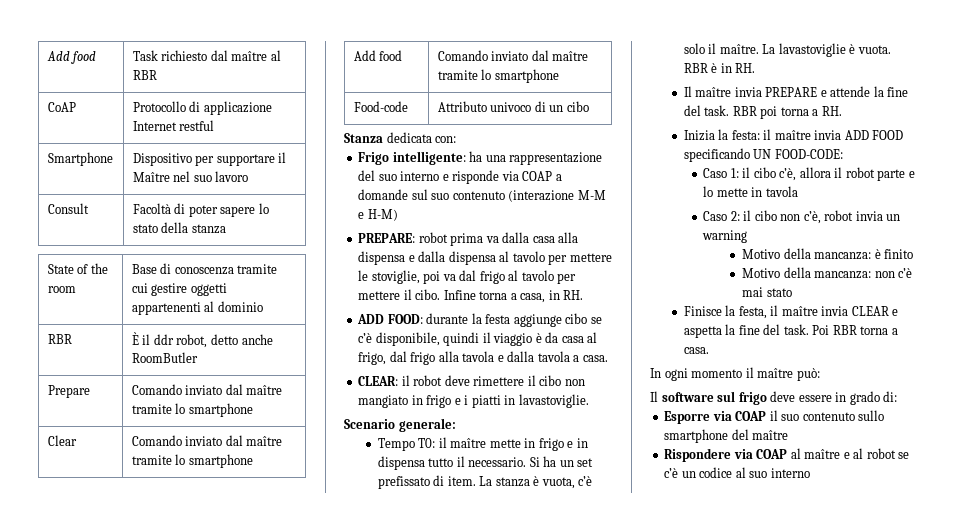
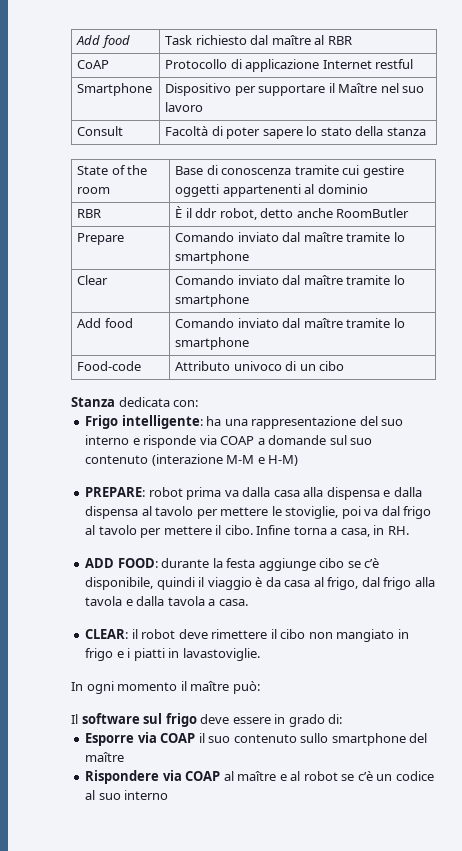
- Scenario generale:
- Tempo T0: il maître mette in frigo e in dispensa tutto il necessario. Si ha un set prefissato di item. La stanza è vuota, c’è solo il maître. La lavastoviglie è vuota. RBR è in RH.
- Il maître invia PREPARE e attende la fine del task. RBR poi torna a RH.
- Inizia la festa: il maître invia ADD FOOD specificando UN FOOD-CODE:
- Caso 1: il cibo c’è, allora il robot parte e lo mette in tavola
- Caso 2: il cibo non c’è, robot invia un warning
- Motivo della mancanza: è finito
- Motivo della mancanza: non c’è mai stato
- Finisce la festa, il maître invia CLEAR e aspetta la fine del task. Poi RBR torna a casa.

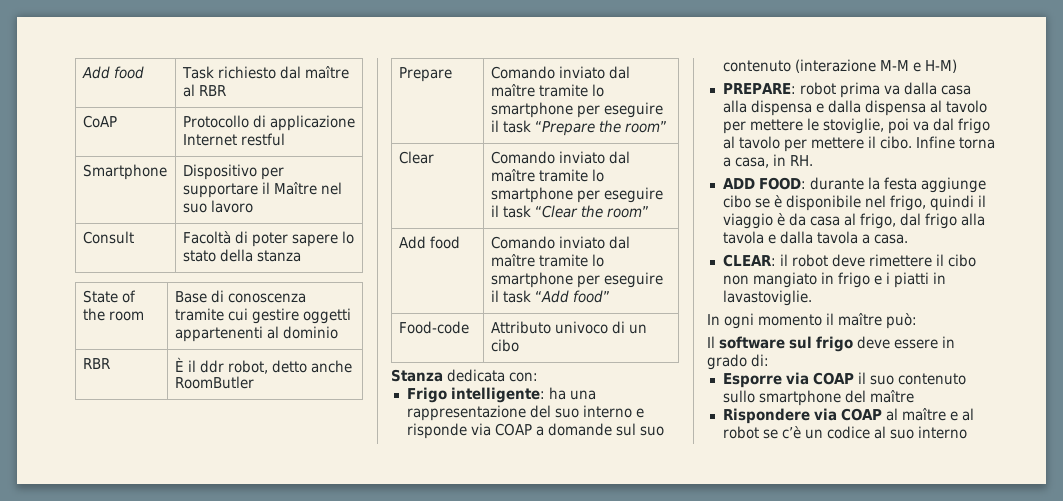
- Prepare | Comando inviato dal maître tramite lo smartphone
+ Prepare | Comando inviato dal maître tramite lo smartphone per eseguire il task “Prepare the room”
- Clear | Comando inviato dal maître tramite lo smartphone
+ Clear | Comando inviato dal maître tramite lo smartphone per eseguire il task “Clear the room”
- Add food | Comando inviato dal maître tramite lo smartphone
+ Add food | Comando inviato dal maître tramite lo smartphone per eseguire il task “Add food”
- ADD FOOD: durante la festa aggiunge cibo se c’è disponibile, quindi il viaggio è da casa al frigo, dal frigo alla tavola e dalla tavola a casa.
+ ADD FOOD: durante la festa aggiunge cibo se è disponibile nel frigo, quindi il viaggio è da casa al frigo, dal frigo alla tavola e dalla tavola a casa.

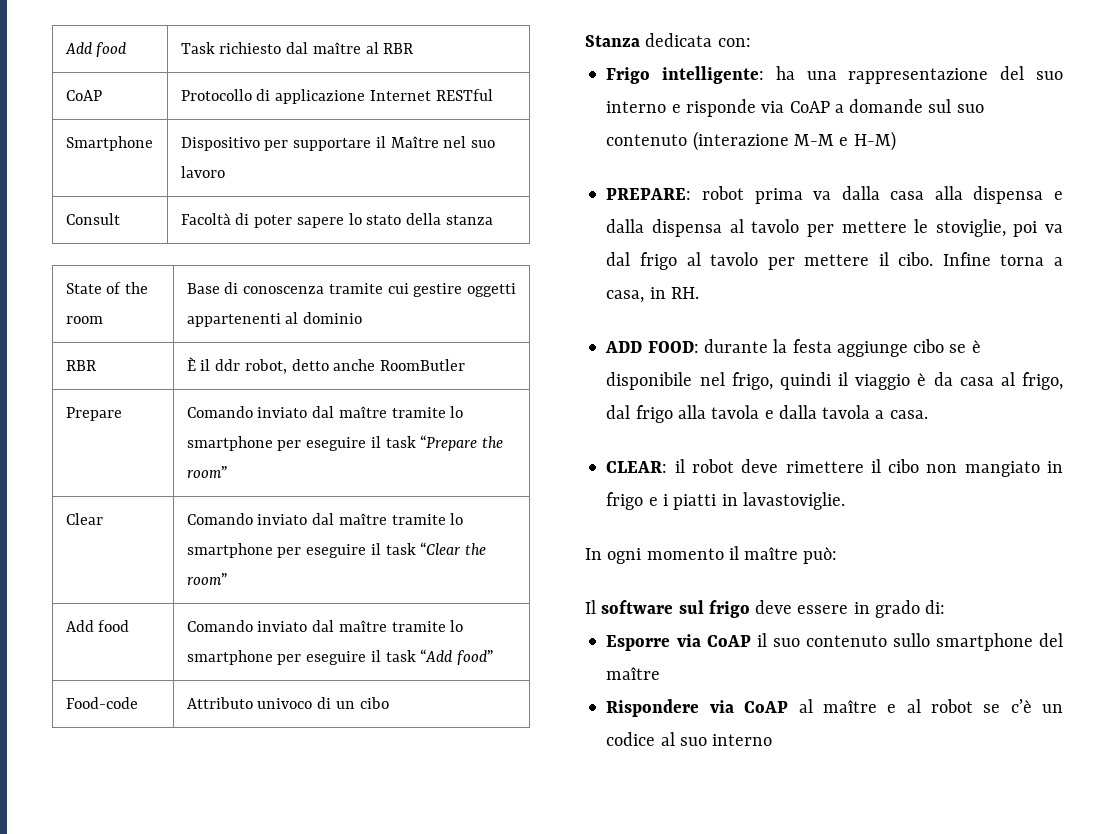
- CoAP | Protocollo di applicazione Internet restful
+ CoAP | Protocollo di applicazione Internet RESTful
- Frigo intelligente: ha una rappresentazione del suo interno e risponde via COAP a domande sul suo contenuto (interazione M-M e H-M)
+ Frigo intelligente: ha una rappresentazione del suo interno e risponde via CoAP a domande sul suo contenuto (interazione M-M e H-M)
- Esporre via COAP il suo contenuto sullo smartphone del maître
+ Esporre via CoAP il suo contenuto sullo smartphone del maître
- Rispondere via COAP al maître e al robot se c’è un codice al suo interno
+ Rispondere via CoAP al maître e al robot se c’è un codice al suo interno

